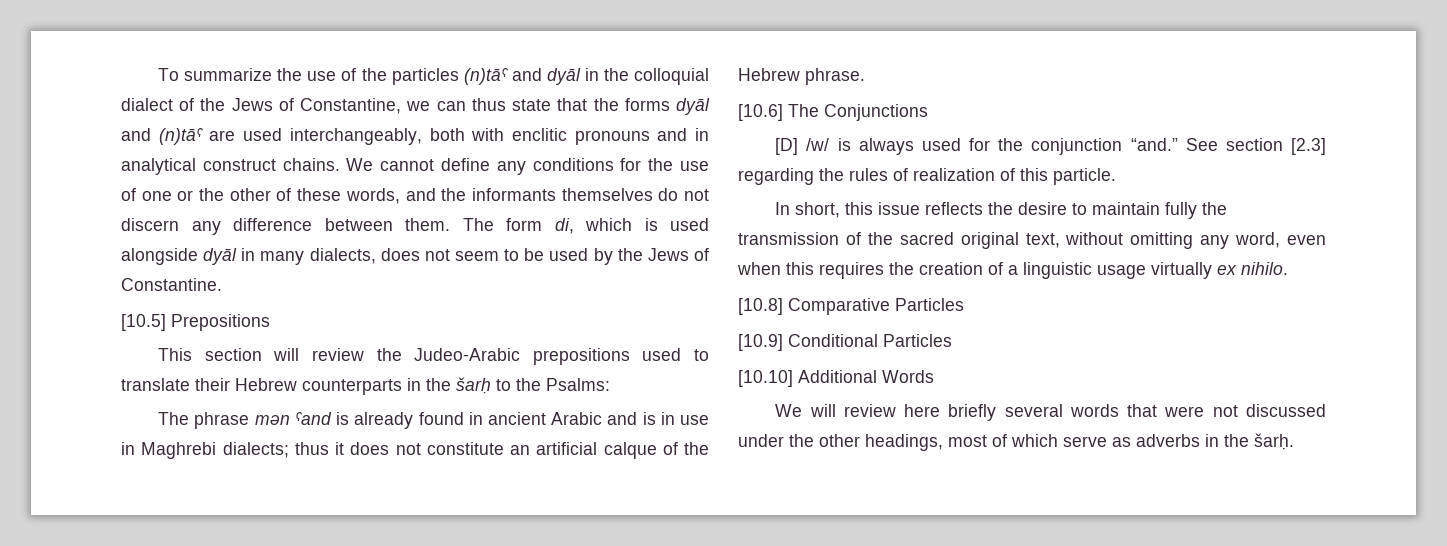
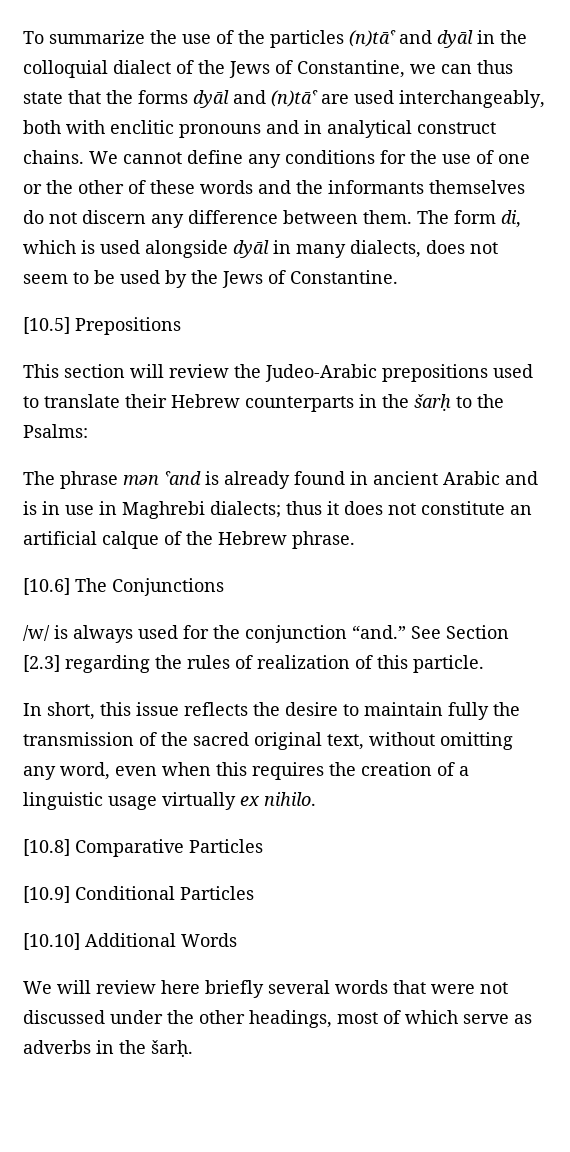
- We cannot define any conditions for the use of one or the other of these words, and the informants themselves do not discern any difference between them.
+ We cannot define any conditions for the use of one or the other of these words and the informants themselves do not discern any difference between them.
- [D] /w/ is always used for the conjunction “and.”
+ /w/ is always used for the conjunction “and.”
- See section [2.3] regarding the rules of realization of this particle.
+ See Section [2.3] regarding the rules of realization of this particle.

